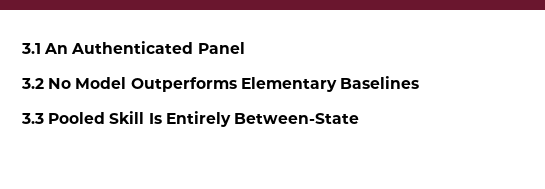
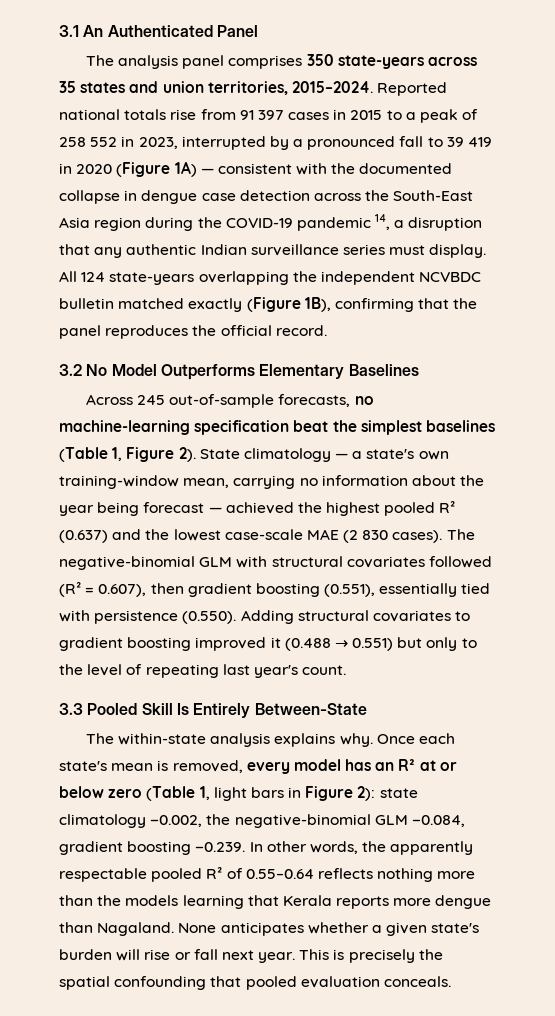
+ The analysis panel comprises 350 state-years across 35 states and union territories, 2015–2024. Reported national totals rise from 91 397 cases in 2015 to a peak of 258 552 in 2023, interrupted by a pronounced fall to 39 419 in 2020 (Figure 1A) — consistent with the documented collapse in dengue case detection across the South-East Asia region during the COVID-19 pandemic 14, a disruption that any authentic Indian surveillance series must display. All 124 state-years overlapping the independent NCVBDC bulletin matched exactly (Figure 1B), confirming that the panel reproduces the official record.
+ Across 245 out-of-sample forecasts, no machine-learning specification beat the simplest baselines (Table 1, Figure 2). State climatology — a state's own training-window mean, carrying no information about the year being forecast — achieved the highest pooled R² (0.637) and the lowest case-scale MAE (2 830 cases). The negative-binomial GLM with structural covariates followed (R² = 0.607), then gradient boosting (0.551), essentially tied with persistence (0.550). Adding structural covariates to gradient boosting improved it (0.488 → 0.551) but only to the level of repeating last year's count.
+ The within-state analysis explains why. Once each state's mean is removed, every model has an R² at or below zero (Table 1, light bars in Figure 2): state climatology −0.002, the negative-binomial GLM −0.084, gradient boosting −0.239. In other words, the apparently respectable pooled R² of 0.55–0.64 reflects nothing more than the models learning that Kerala reports more dengue than Nagaland. None anticipates whether a given state's burden will rise or fall next year. This is precisely the spatial confounding that pooled evaluation conceals.

